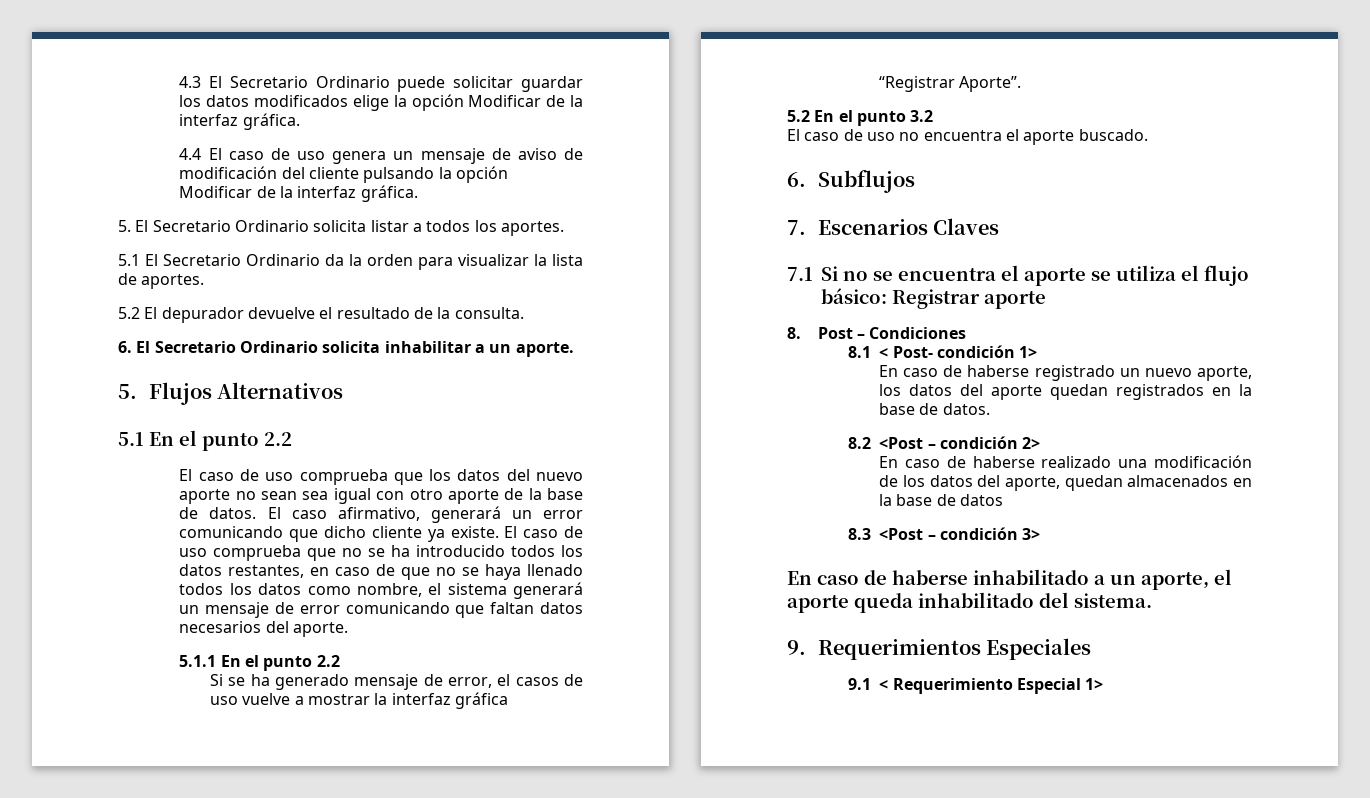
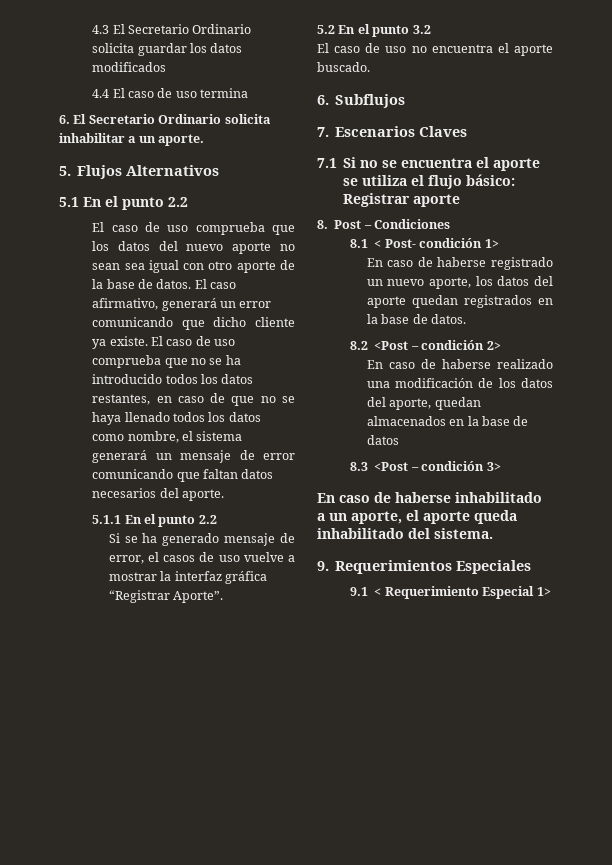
- 4.3 El Secretario Ordinario puede solicitar guardar los datos modificados elige la opción Modificar de la interfaz gráfica.
+ 4.3 El Secretario Ordinario solicita guardar los datos modificados
- 4.4 El caso de uso genera un mensaje de aviso de modificación del cliente pulsando la opción Modificar de la interfaz gráfica.
- 5. El Secretario Ordinario solicita listar a todos los aportes.
- 5.1 El Secretario Ordinario da la orden para visualizar la lista de aportes.
- 5.2 El depurador devuelve el resultado de la consulta.
+ 4.4 El caso de uso termina

